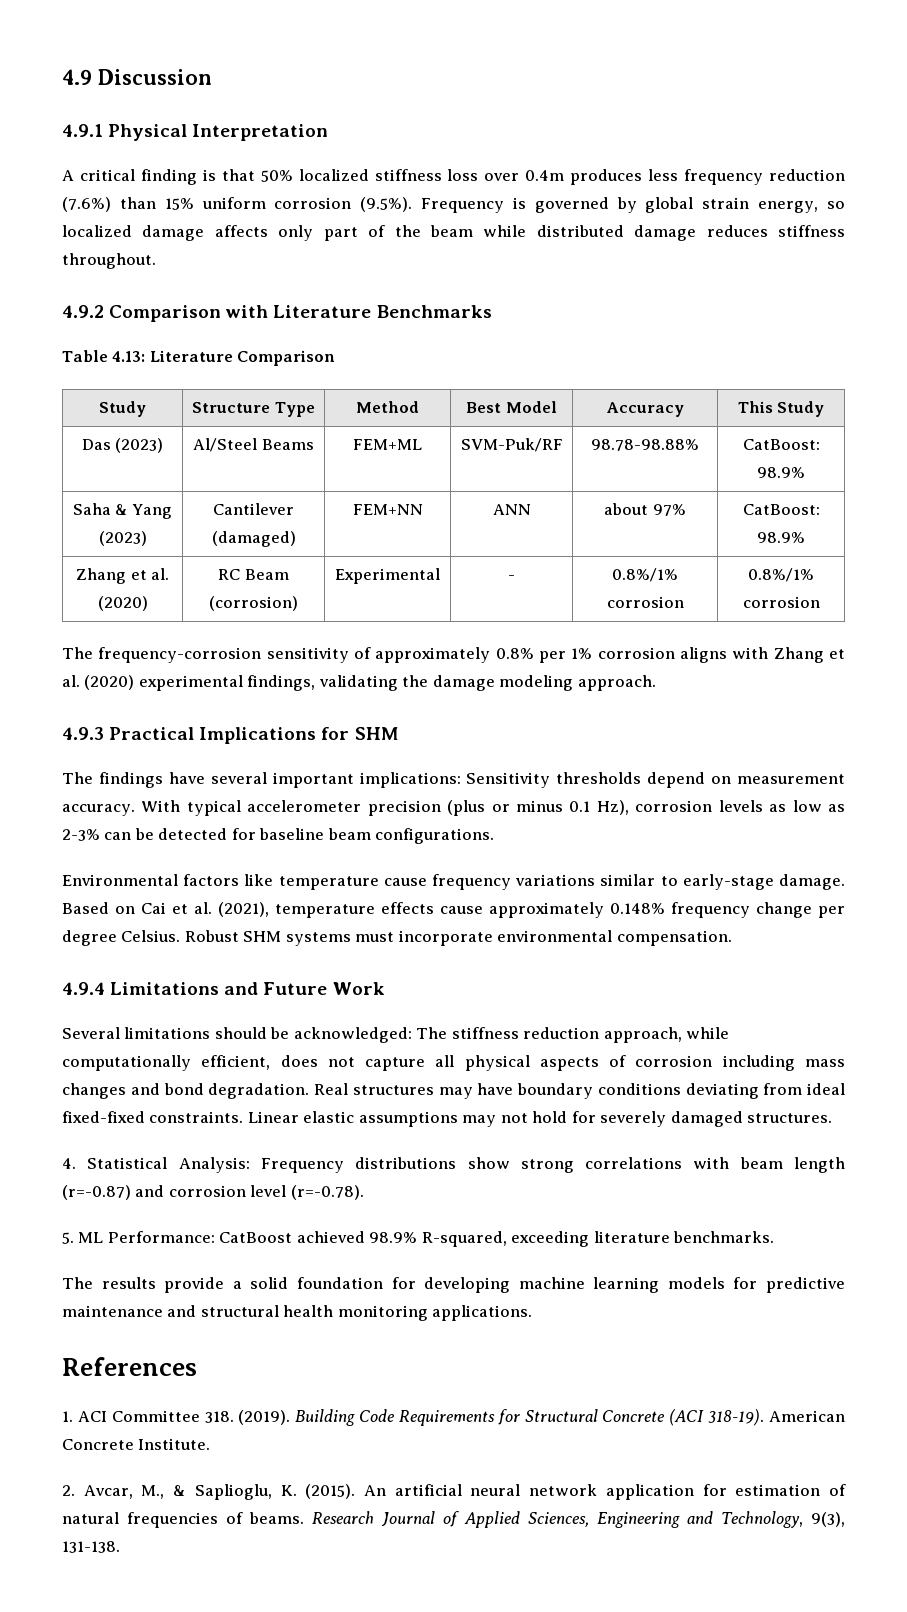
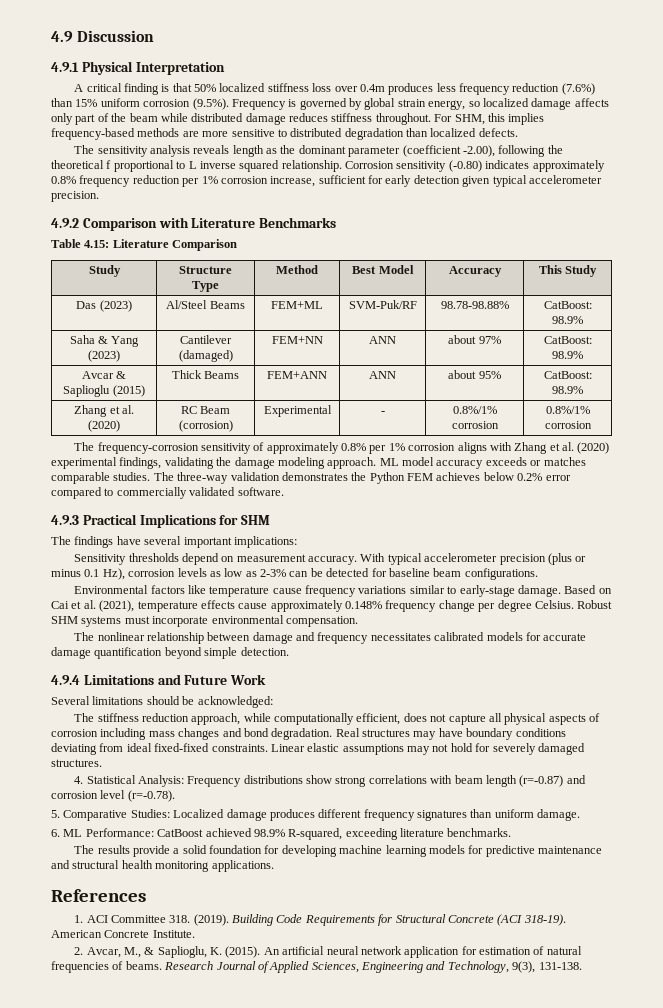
+ For SHM, this implies frequency-based methods are more sensitive to distributed degradation than localized defects.
+ The sensitivity analysis reveals length as the dominant parameter (coefficient -2.00), following the theoretical f proportional to L inverse squared relationship. Corrosion sensitivity (-0.80) indicates approximately 0.8% frequency reduction per 1% corrosion increase, sufficient for early detection given typical accelerometer precision.
- Table 4.13: Literature Comparison
+ Table 4.15: Literature Comparison
+ Avcar & Saplioglu (2015) | Thick Beams | FEM+ANN | ANN | about 95% | CatBoost: 98.9%
+ ML model accuracy exceeds or matches comparable studies. The three-way validation demonstrates the Python FEM achieves below 0.2% error compared to commercially validated software.
- The findings have several important implications: Sensitivity thresholds depend on measurement accuracy.
+ The findings have several important implications:
+ Sensitivity thresholds depend on measurement accuracy.
+ The nonlinear relationship between damage and frequency necessitates calibrated models for accurate damage quantification beyond simple detection.
- Several limitations should be acknowledged: The stiffness reduction approach, while computationally efficient, does not capture all physical aspects of corrosion including mass changes and bond degradation.
+ Several limitations should be acknowledged:
+ The stiffness reduction approach, while computationally efficient, does not capture all physical aspects of corrosion including mass changes and bond degradation.
- 5. ML Performance: CatBoost achieved 98.9% R-squared, exceeding literature benchmarks.
+ 5. Comparative Studies: Localized damage produces different frequency signatures than uniform damage.
+ 6. ML Performance: CatBoost achieved 98.9% R-squared, exceeding literature benchmarks.

